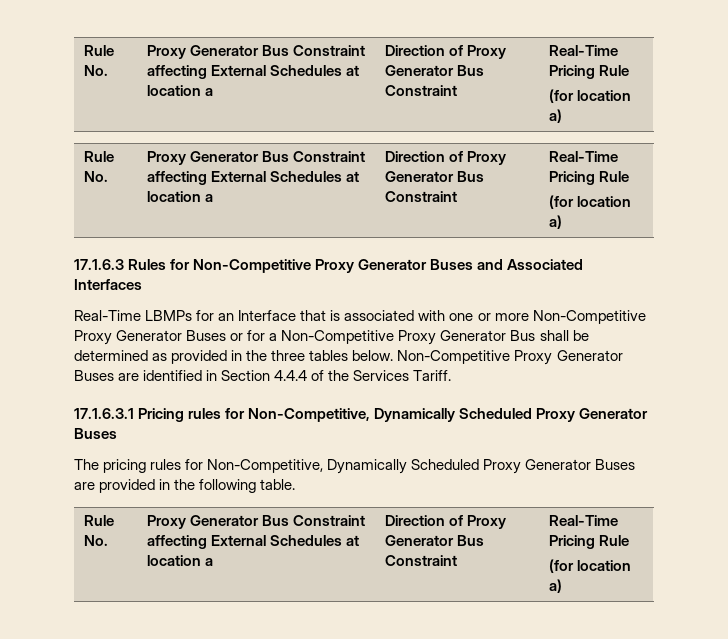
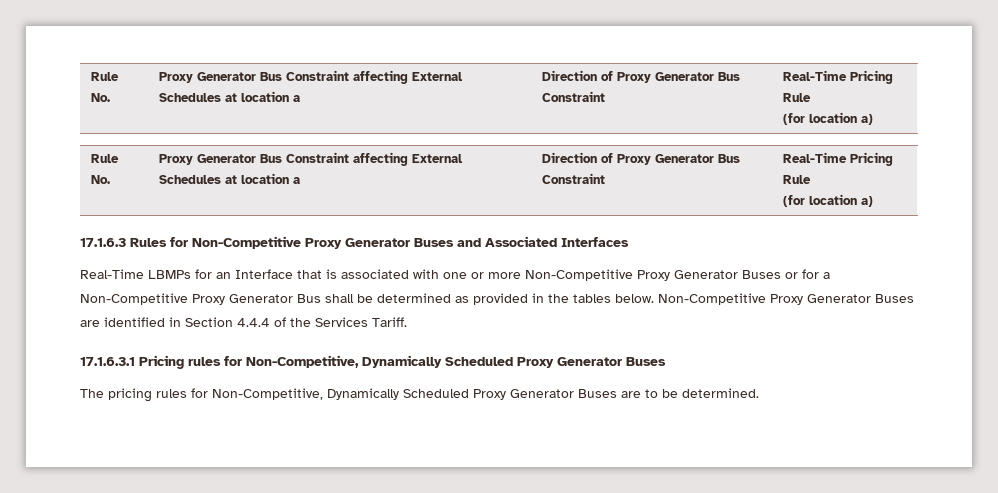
- Real-Time LBMPs for an Interface that is associated with one or more Non-Competitive Proxy Generator Buses or for a Non-Competitive Proxy Generator Bus shall be determined as provided in the three tables below.
+ Real-Time LBMPs for an Interface that is associated with one or more Non-Competitive Proxy Generator Buses or for a Non-Competitive Proxy Generator Bus shall be determined as provided in the tables below.
- The pricing rules for Non-Competitive, Dynamically Scheduled Proxy Generator Buses are provided in the following table.
- Rule No. | Proxy Generator Bus Constraint affecting External Schedules at location a | Direction of Proxy Generator Bus Constraint | Real-Time Pricing Rule
- (for location a)
+ The pricing rules for Non-Competitive, Dynamically Scheduled Proxy Generator Buses are to be determined.

